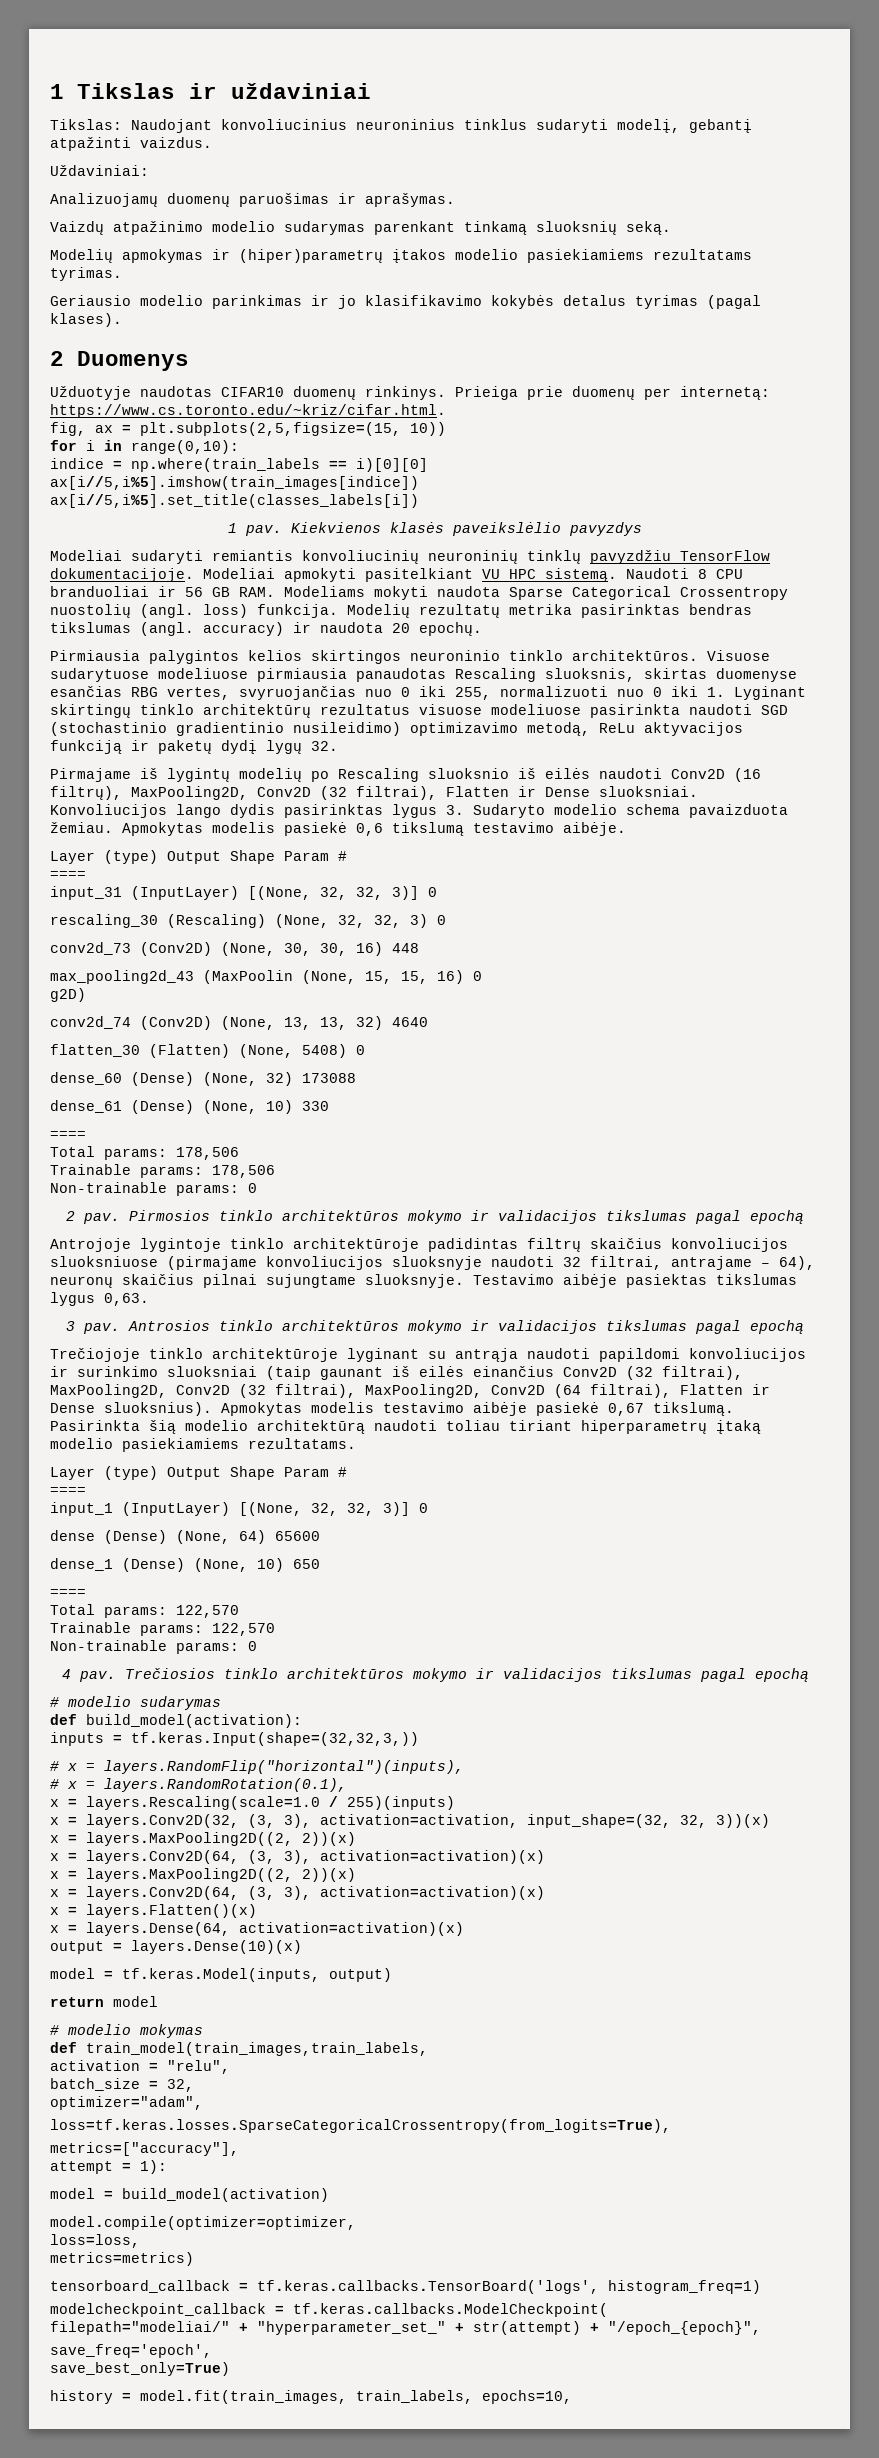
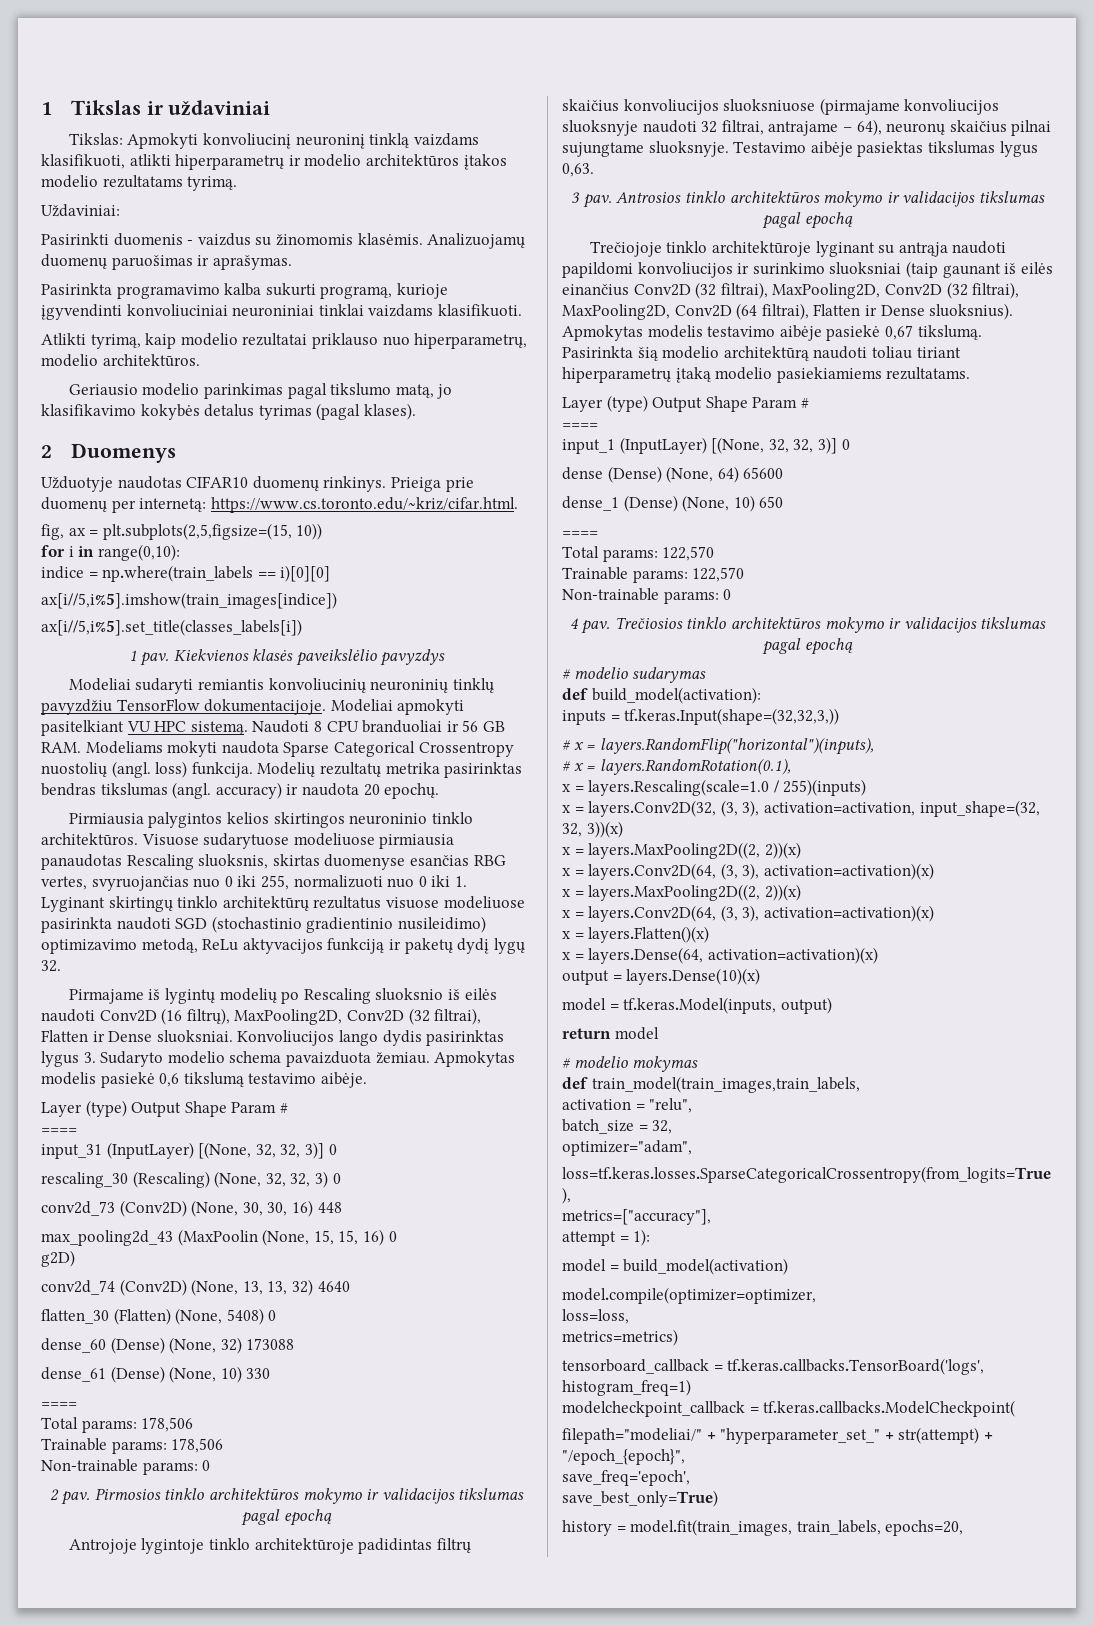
- Tikslas: Naudojant konvoliucinius neuroninius tinklus sudaryti modelį, gebantį atpažinti vaizdus.
+ Tikslas: Apmokyti konvoliucinį neuroninį tinklą vaizdams klasifikuoti, atlikti hiperparametrų ir modelio architektūros įtakos modelio rezultatams tyrimą.
  Uždaviniai:
- Analizuojamų duomenų paruošimas ir aprašymas.
+ Pasirinkti duomenis - vaizdus su žinomomis klasėmis. Analizuojamų duomenų paruošimas ir aprašymas.
- Vaizdų atpažinimo modelio sudarymas parenkant tinkamą sluoksnių seką.
- Modelių apmokymas ir (hiper)parametrų įtakos modelio pasiekiamiems rezultatams tyrimas.
+ Pasirinkta programavimo kalba sukurti programą, kurioje įgyvendinti konvoliuciniai neuroniniai tinklai vaizdams klasifikuoti.
+ Atlikti tyrimą, kaip modelio rezultatai priklauso nuo hiperparametrų, modelio architektūros.
- Geriausio modelio parinkimas ir jo klasifikavimo kokybės detalus tyrimas (pagal klases).
+ Geriausio modelio parinkimas pagal tikslumo matą, jo klasifikavimo kokybės detalus tyrimas (pagal klases).
- history = model.fit(train_images, train_labels, epochs=10,
+ history = model.fit(train_images, train_labels, epochs=20,

